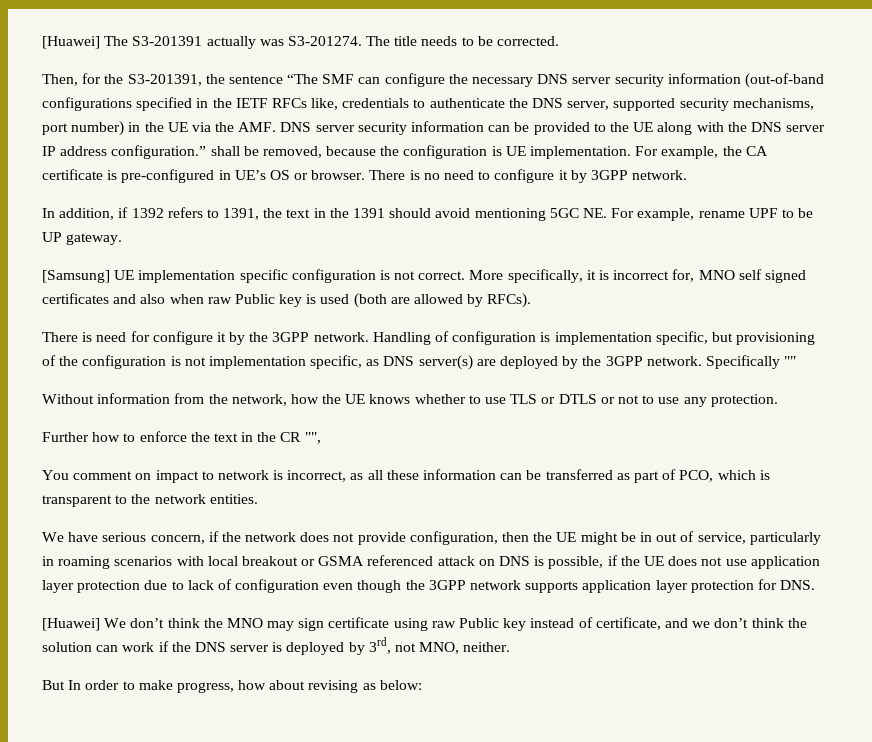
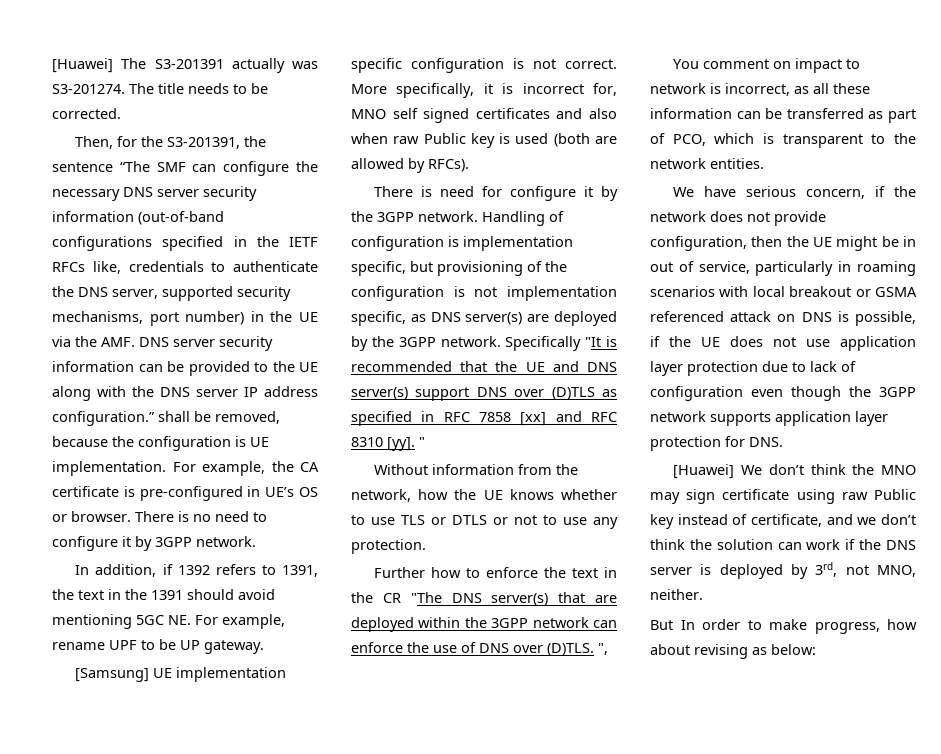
- Specifically ""
+ Specifically "It is recommended that the UE and DNS server(s) support DNS over (D)TLS as specified in RFC 7858 [xx] and RFC 8310 [yy]. "
- Further how to enforce the text in the CR "",
+ Further how to enforce the text in the CR "The DNS server(s) that are deployed within the 3GPP network can enforce the use of DNS over (D)TLS. ",

